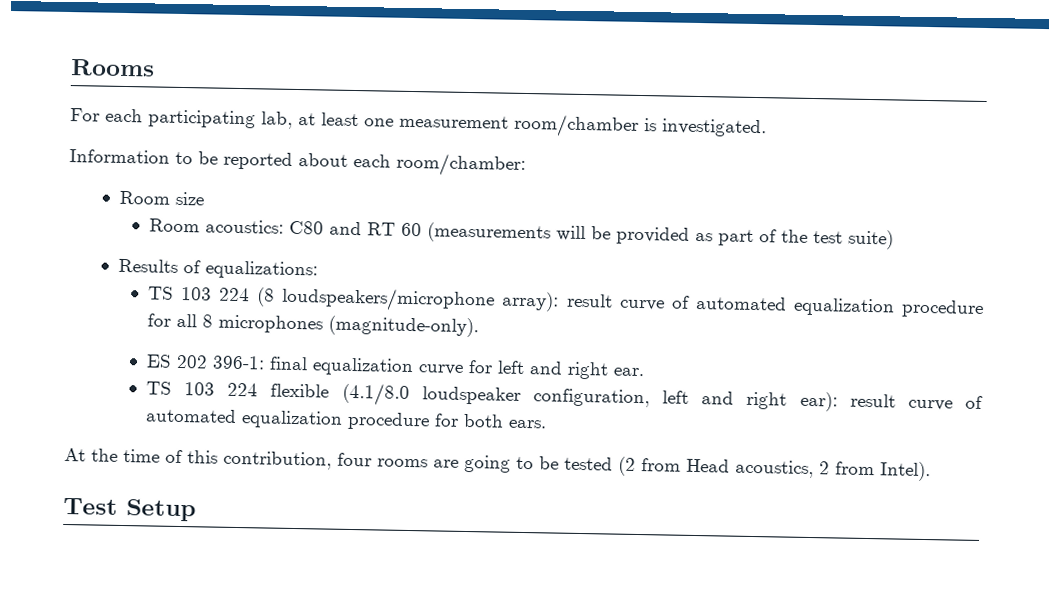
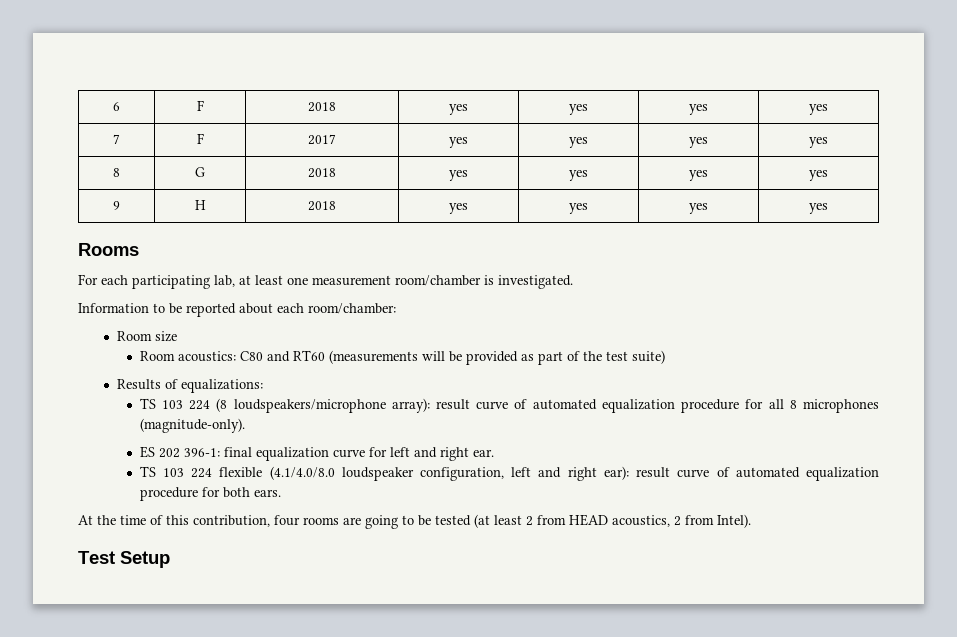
+ 6 | F | 2018 | yes | yes | yes | yes
+ 7 | F | 2017 | yes | yes | yes | yes
+ 8 | G | 2018 | yes | yes | yes | yes
+ 9 | H | 2018 | yes | yes | yes | yes
- Room acoustics: C80 and RT 60 (measurements will be provided as part of the test suite)
+ Room acoustics: C80 and RT60 (measurements will be provided as part of the test suite)
- TS 103 224 flexible (4.1/8.0 loudspeaker configuration, left and right ear): result curve of automated equalization procedure for both ears.
+ TS 103 224 flexible (4.1/4.0/8.0 loudspeaker configuration, left and right ear): result curve of automated equalization procedure for both ears.
- At the time of this contribution, four rooms are going to be tested (2 from Head acoustics, 2 from Intel).
+ At the time of this contribution, four rooms are going to be tested (at least 2 from HEAD acoustics, 2 from Intel).

